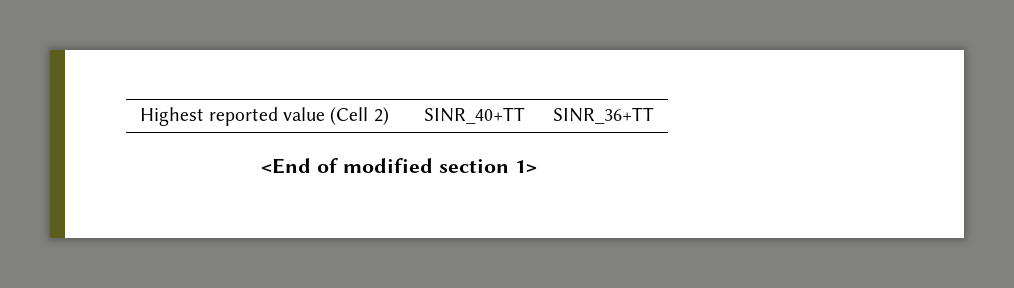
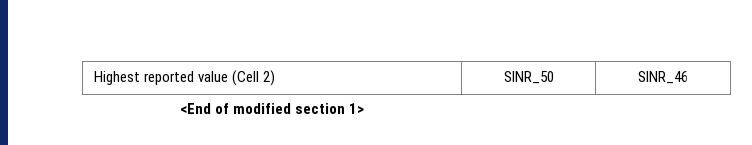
- Highest reported value (Cell 2) | SINR_40+TT | SINR_36+TT
+ Highest reported value (Cell 2) | SINR_50 | SINR_46

